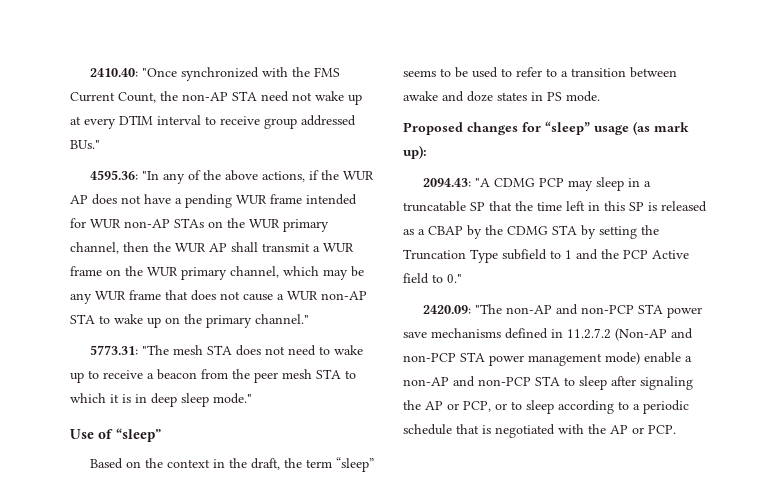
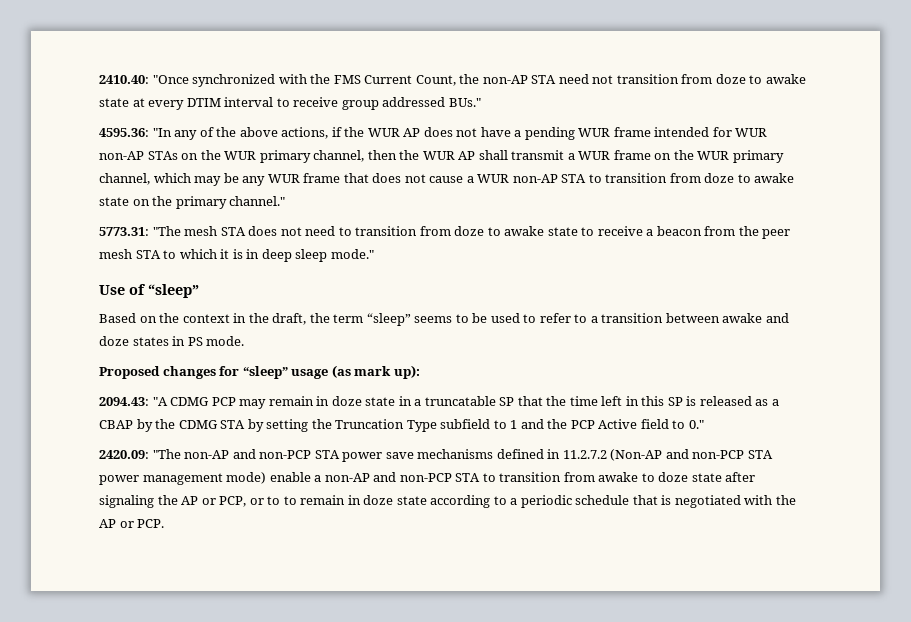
- 2410.40: "Once synchronized with the FMS Current Count, the non-AP STA need not wake up at every DTIM interval to receive group addressed BUs."
+ 2410.40: "Once synchronized with the FMS Current Count, the non-AP STA need not transition from doze to awake state at every DTIM interval to receive group addressed BUs."
- "In any of the above actions, if the WUR AP does not have a pending WUR frame intended for WUR non-AP STAs on the WUR primary channel, then the WUR AP shall transmit a WUR frame on the WUR primary channel, which may be any WUR frame that does not cause a WUR non-AP STA to wake up on the primary channel."
+ "In any of the above actions, if the WUR AP does not have a pending WUR frame intended for WUR non-AP STAs on the WUR primary channel, then the WUR AP shall transmit a WUR frame on the WUR primary channel, which may be any WUR frame that does not cause a WUR non-AP STA to transition from doze to awake state on the primary channel."
- 5773.31: "The mesh STA does not need to wake up to receive a beacon from the peer mesh STA to which it is in deep sleep mode."
+ 5773.31: "The mesh STA does not need to transition from doze to awake state to receive a beacon from the peer mesh STA to which it is in deep sleep mode."
- 2094.43: "A CDMG PCP may sleep in a truncatable SP that the time left in this SP is released as a CBAP by the CDMG STA by setting the Truncation Type subfield to 1 and the PCP Active field to 0."
+ 2094.43: "A CDMG PCP may remain in doze state in a truncatable SP that the time left in this SP is released as a CBAP by the CDMG STA by setting the Truncation Type subfield to 1 and the PCP Active field to 0."
- 2420.09: "The non-AP and non-PCP STA power save mechanisms defined in 11.2.7.2 (Non-AP and non-PCP STA power management mode) enable a non-AP and non-PCP STA to sleep after signaling the AP or PCP, or to sleep according to a periodic schedule that is negotiated with the AP or PCP.
+ 2420.09: "The non-AP and non-PCP STA power save mechanisms defined in 11.2.7.2 (Non-AP and non-PCP STA power management mode) enable a non-AP and non-PCP STA to transition from awake to doze state after signaling the AP or PCP, or to to remain in doze state according to a periodic schedule that is negotiated with the AP or PCP.

